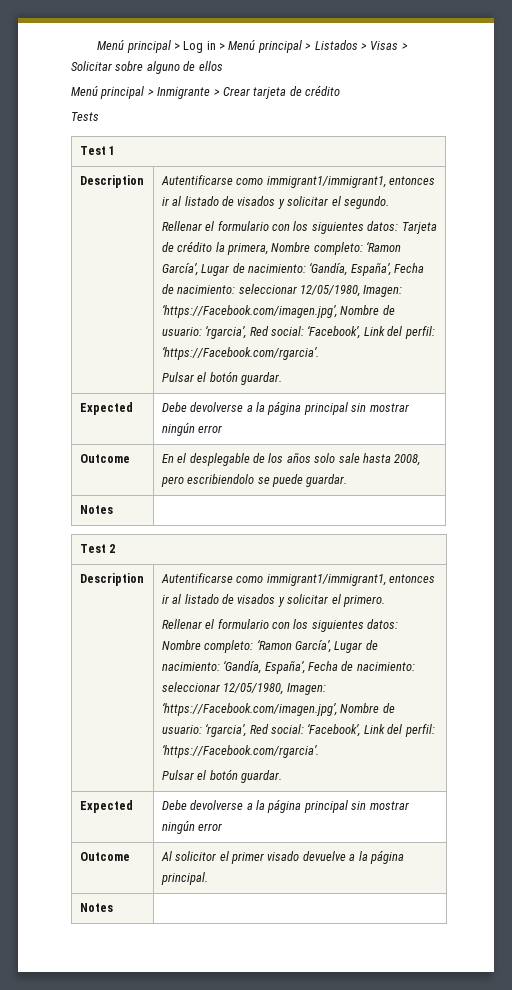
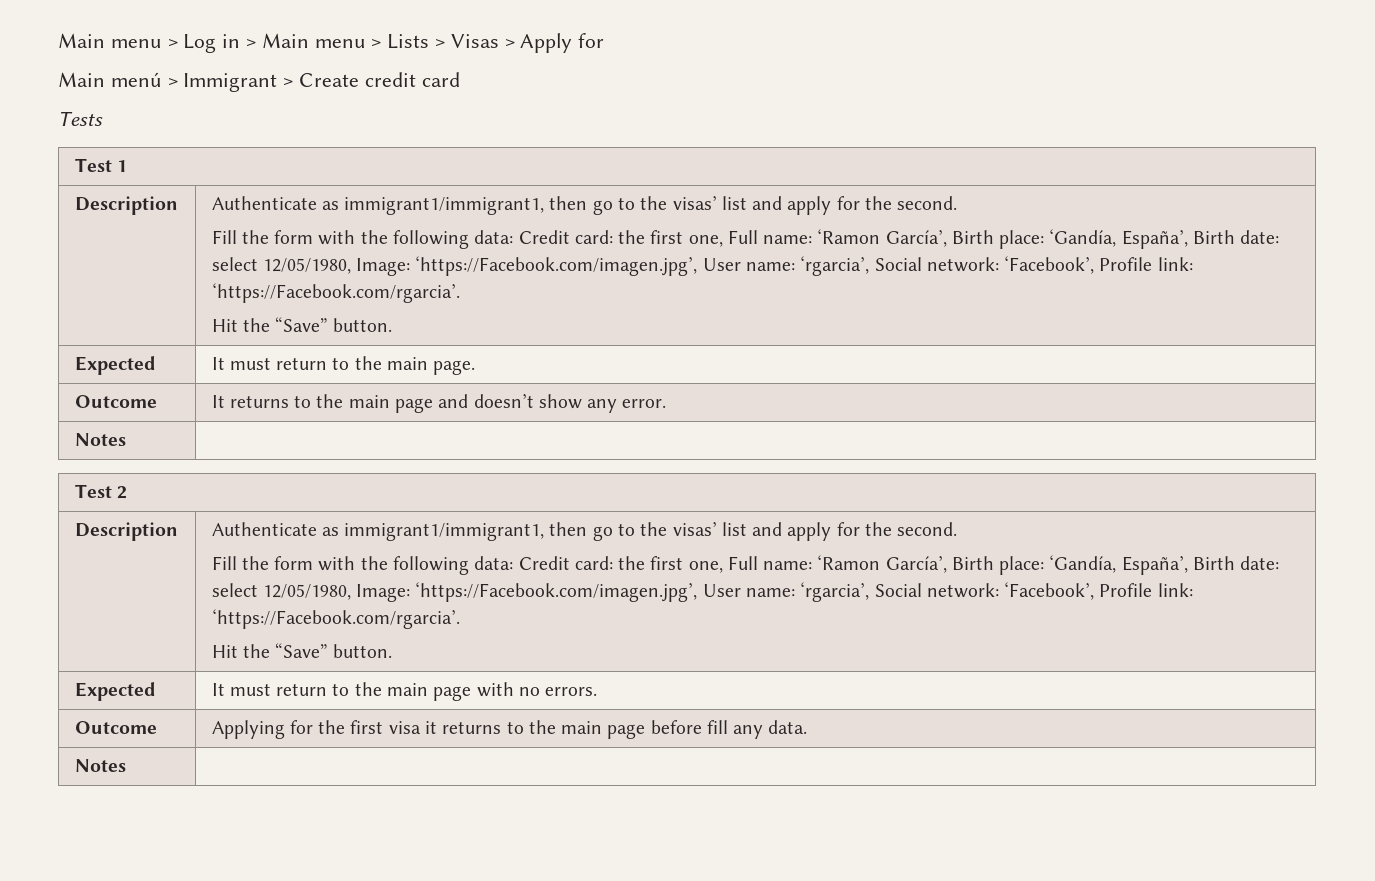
- Menú principal > Log in > Menú principal > Listados > Visas > Solicitar sobre alguno de ellos
- Menú principal > Inmigrante > Crear tarjeta de crédito
+ Main menu > Log in > Main menu > Lists > Visas > Apply for
+ Main menú > Immigrant > Create credit card
  Tests
  Test 1
- Description | Autentificarse como immigrant1/immigrant1, entonces ir al listado de visados y solicitar el segundo.
- Rellenar el formulario con los siguientes datos: Tarjeta de crédito la primera, Nombre completo: ‘Ramon García’, Lugar de nacimiento: ‘Gandía, España’, Fecha de nacimiento: seleccionar 12/05/1980, Imagen: ‘https://Facebook.com/imagen.jpg’, Nombre de usuario: ‘rgarcia’, Red social: ‘Facebook’, Link del perfil: ‘https://Facebook.com/rgarcia’.
- Pulsar el botón guardar.
- Expected | Debe devolverse a la página principal sin mostrar ningún error
- Outcome | En el desplegable de los años solo sale hasta 2008, pero escribiendolo se puede guardar.
+ Description | Authenticate as immigrant1/immigrant1, then go to the visas’ list and apply for the second.
+ Fill the form with the following data: Credit card: the first one, Full name: ‘Ramon García’, Birth place: ‘Gandía, España’, Birth date: select 12/05/1980, Image: ‘https://Facebook.com/imagen.jpg’, User name: ‘rgarcia’, Social network: ‘Facebook’, Profile link: ‘https://Facebook.com/rgarcia’.
+ Hit the “Save” button.
+ Expected | It must return to the main page.
+ Outcome | It returns to the main page and doesn’t show any error.
  Notes |
  Test 2
- Description | Autentificarse como immigrant1/immigrant1, entonces ir al listado de visados y solicitar el primero.
- Rellenar el formulario con los siguientes datos: Nombre completo: ‘Ramon García’, Lugar de nacimiento: ‘Gandía, España’, Fecha de nacimiento: seleccionar 12/05/1980, Imagen: ‘https://Facebook.com/imagen.jpg’, Nombre de usuario: ‘rgarcia’, Red social: ‘Facebook’, Link del perfil: ‘https://Facebook.com/rgarcia’.
- Pulsar el botón guardar.
- Expected | Debe devolverse a la página principal sin mostrar ningún error
- Outcome | Al solicitor el primer visado devuelve a la página principal.
+ Description | Authenticate as immigrant1/immigrant1, then go to the visas’ list and apply for the second.
+ Fill the form with the following data: Credit card: the first one, Full name: ‘Ramon García’, Birth place: ‘Gandía, España’, Birth date: select 12/05/1980, Image: ‘https://Facebook.com/imagen.jpg’, User name: ‘rgarcia’, Social network: ‘Facebook’, Profile link: ‘https://Facebook.com/rgarcia’.
+ Hit the “Save” button.
+ Expected | It must return to the main page with no errors.
+ Outcome | Applying for the first visa it returns to the main page before fill any data.

